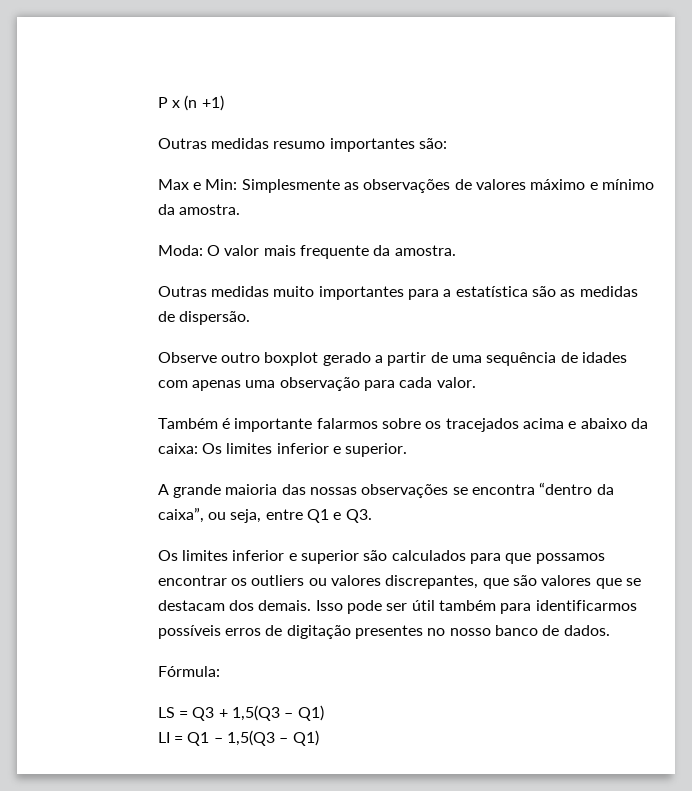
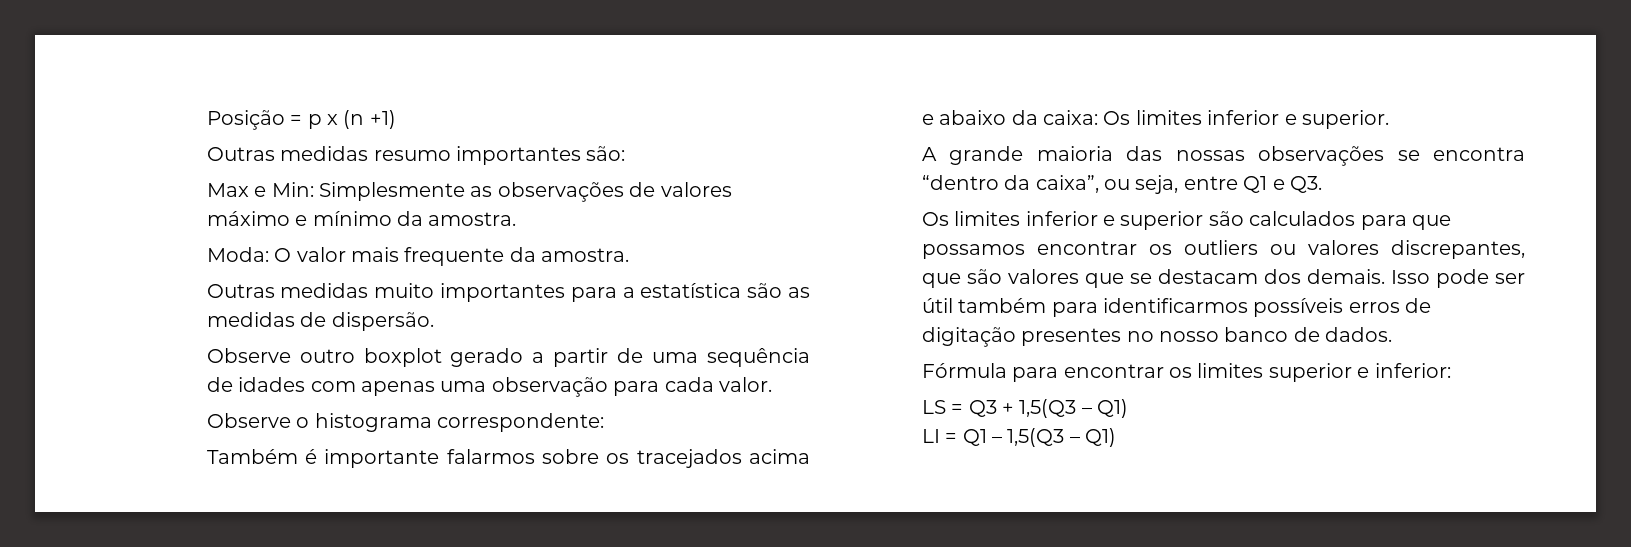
- P x (n +1)
+ Posição = p x (n +1)
+ Observe o histograma correspondente:
- Fórmula:
+ Fórmula para encontrar os limites superior e inferior:

